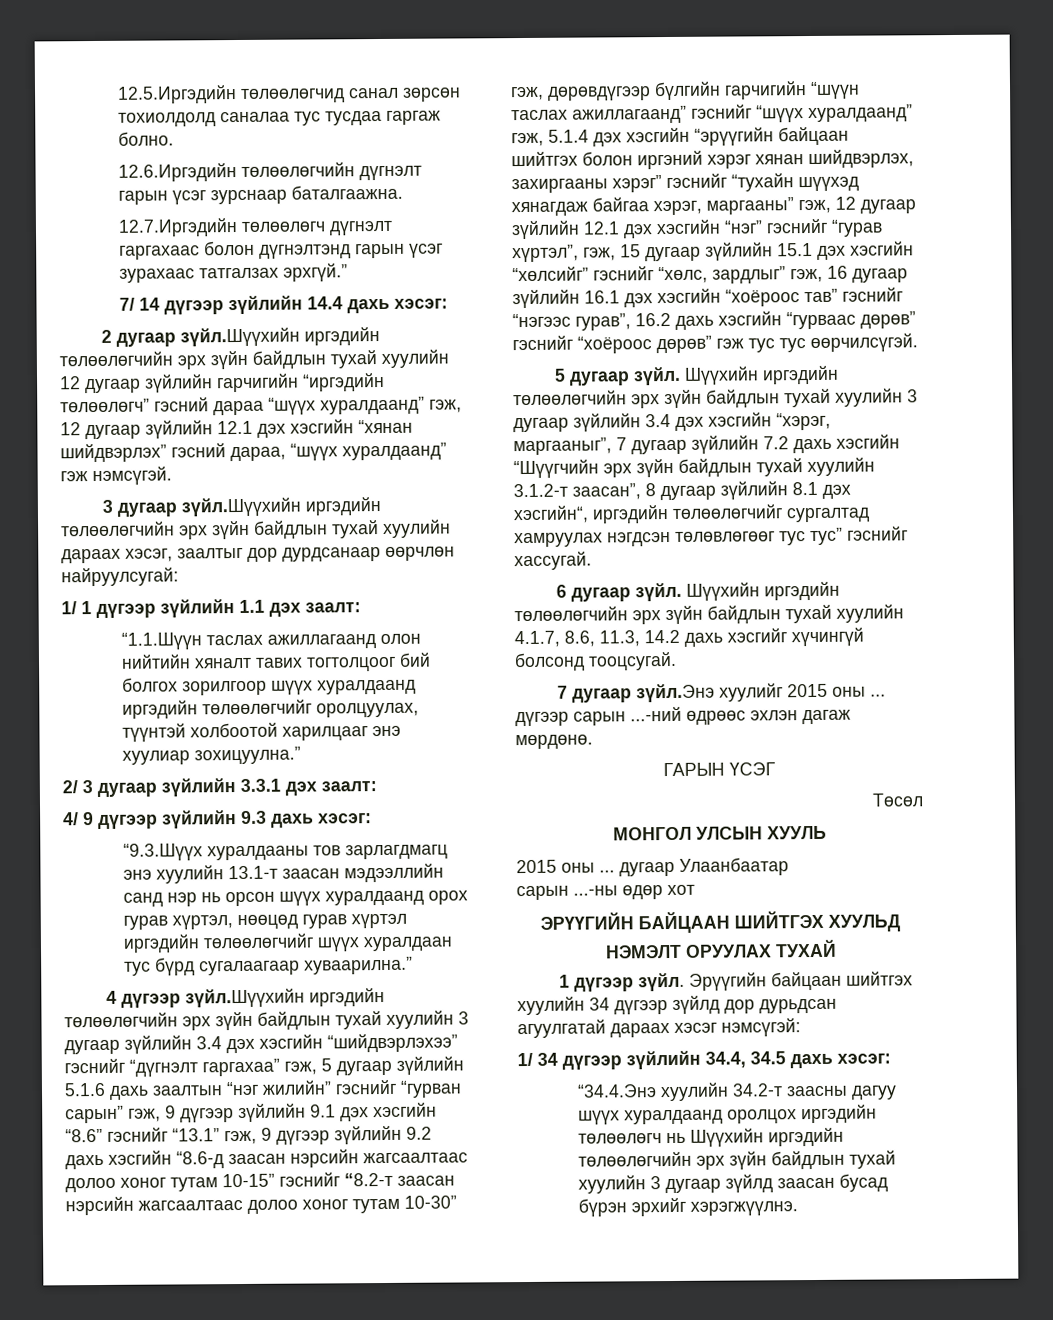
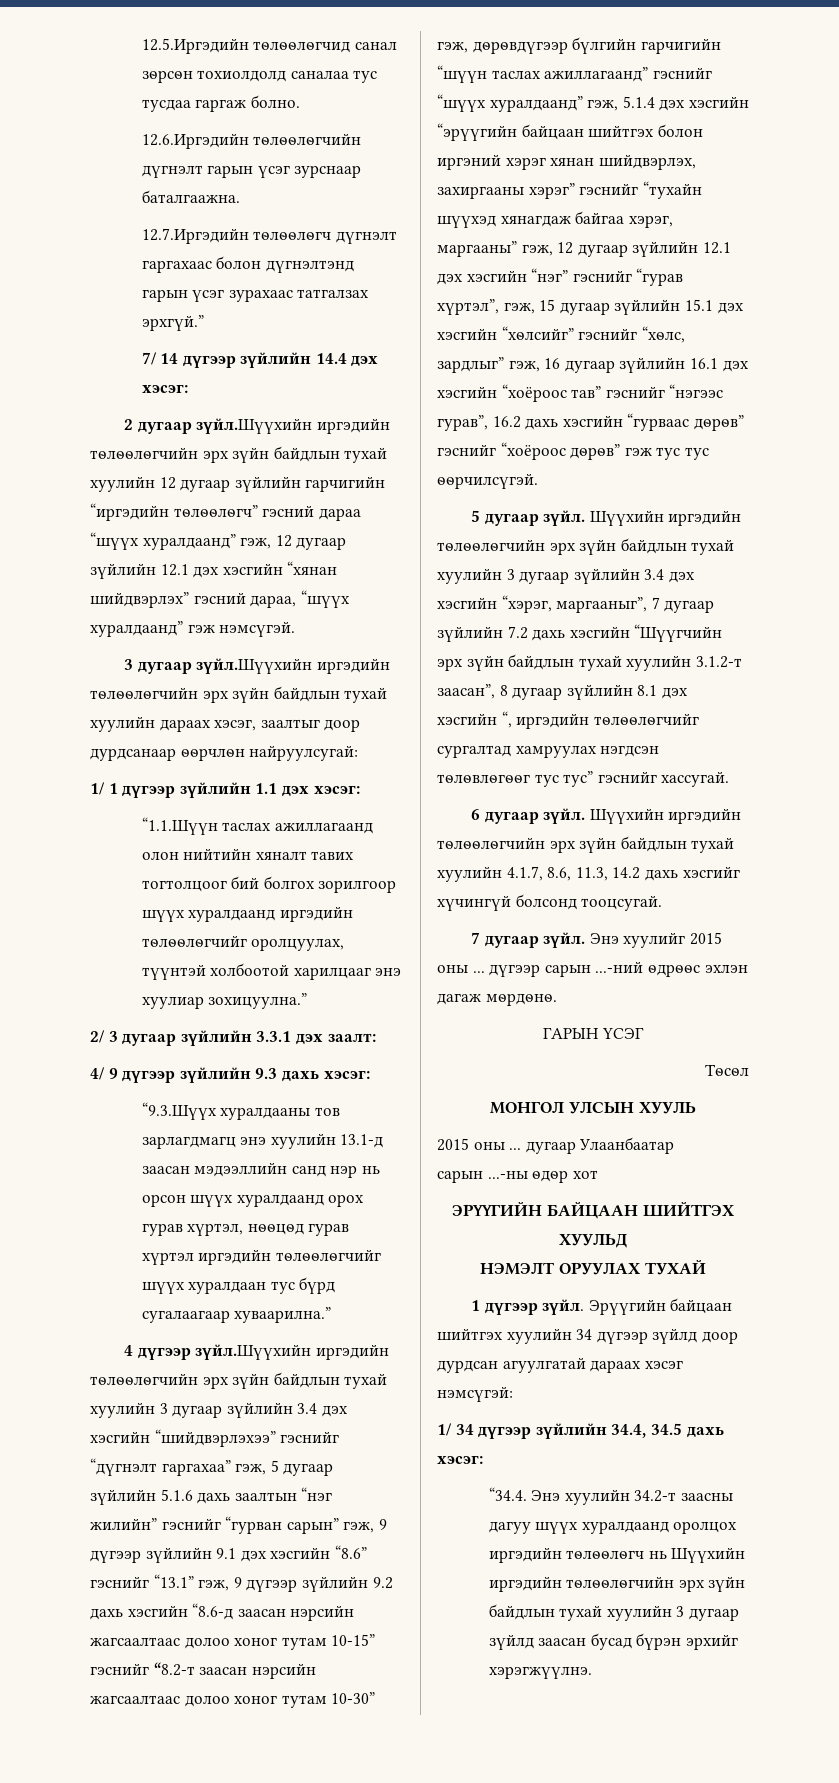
- 7/ 14 дүгээр зүйлийн 14.4 дахь хэсэг:
+ 7/ 14 дүгээр зүйлийн 14.4 дэх хэсэг:
- 3 дугаар зүйл.Шүүхийн иргэдийн төлөөлөгчийн эрх зүйн байдлын тухай хуулийн дараах хэсэг, заалтыг дор дурдсанаар өөрчлөн найруулсугай:
+ 3 дугаар зүйл.Шүүхийн иргэдийн төлөөлөгчийн эрх зүйн байдлын тухай хуулийн дараах хэсэг, заалтыг доор дурдсанаар өөрчлөн найруулсугай:
- 1/ 1 дүгээр зүйлийн 1.1 дэх заалт:
+ 1/ 1 дүгээр зүйлийн 1.1 дэх хэсэг:
- “9.3.Шүүх хуралдааны тов зарлагдмагц энэ хуулийн 13.1-т заасан мэдээллийн санд нэр нь орсон шүүх хуралдаанд орох гурав хүртэл, нөөцөд гурав хүртэл иргэдийн төлөөлөгчийг шүүх хуралдаан тус бүрд сугалаагаар хуваарилна.”
+ “9.3.Шүүх хуралдааны тов зарлагдмагц энэ хуулийн 13.1-д заасан мэдээллийн санд нэр нь орсон шүүх хуралдаанд орох гурав хүртэл, нөөцөд гурав хүртэл иргэдийн төлөөлөгчийг шүүх хуралдаан тус бүрд сугалаагаар хуваарилна.”
- Шүүхийн иргэдийн төлөөлөгчийн эрх зүйн байдлын тухай хуулийн 3 дугаар зүйлийн 3.4 дэх хэсгийн “хэрэг, маргааныг”, 7 дугаар зүйлийн 7.2 дахь хэсгийн “Шүүгчийн эрх зүйн байдлын тухай хуулийн 3.1.2-т заасан”, 8 дугаар зүйлийн 8.1 дэх хэсгийн“, иргэдийн төлөөлөгчийг сургалтад хамруулах нэгдсэн төлөвлөгөөг тус тус” гэснийг хассугай.
+ Шүүхийн иргэдийн төлөөлөгчийн эрх зүйн байдлын тухай хуулийн 3 дугаар зүйлийн 3.4 дэх хэсгийн “хэрэг, маргааныг”, 7 дугаар зүйлийн 7.2 дахь хэсгийн “Шүүгчийн эрх зүйн байдлын тухай хуулийн 3.1.2-т заасан”, 8 дугаар зүйлийн 8.1 дэх хэсгийн “, иргэдийн төлөөлөгчийг сургалтад хамруулах нэгдсэн төлөвлөгөөг тус тус” гэснийг хассугай.
- 7 дугаар зүйл.Энэ хуулийг 2015 оны ... дүгээр сарын ...-ний өдрөөс эхлэн дагаж мөрдөнө.
+ 7 дугаар зүйл. Энэ хуулийг 2015 оны ... дүгээр сарын ...-ний өдрөөс эхлэн дагаж мөрдөнө.
- Эрүүгийн байцаан шийтгэх хуулийн 34 дүгээр зүйлд дор дурьдсан агуулгатай дараах хэсэг нэмсүгэй:
+ Эрүүгийн байцаан шийтгэх хуулийн 34 дүгээр зүйлд доор дурдсан агуулгатай дараах хэсэг нэмсүгэй:
- “34.4.Энэ хуулийн 34.2-т заасны дагуу шүүх хуралдаанд оролцох иргэдийн төлөөлөгч нь Шүүхийн иргэдийн төлөөлөгчийн эрх зүйн байдлын тухай хуулийн 3 дугаар зүйлд заасан бусад бүрэн эрхийг хэрэгжүүлнэ.
+ “34.4. Энэ хуулийн 34.2-т заасны дагуу шүүх хуралдаанд оролцох иргэдийн төлөөлөгч нь Шүүхийн иргэдийн төлөөлөгчийн эрх зүйн байдлын тухай хуулийн 3 дугаар зүйлд заасан бусад бүрэн эрхийг хэрэгжүүлнэ.

